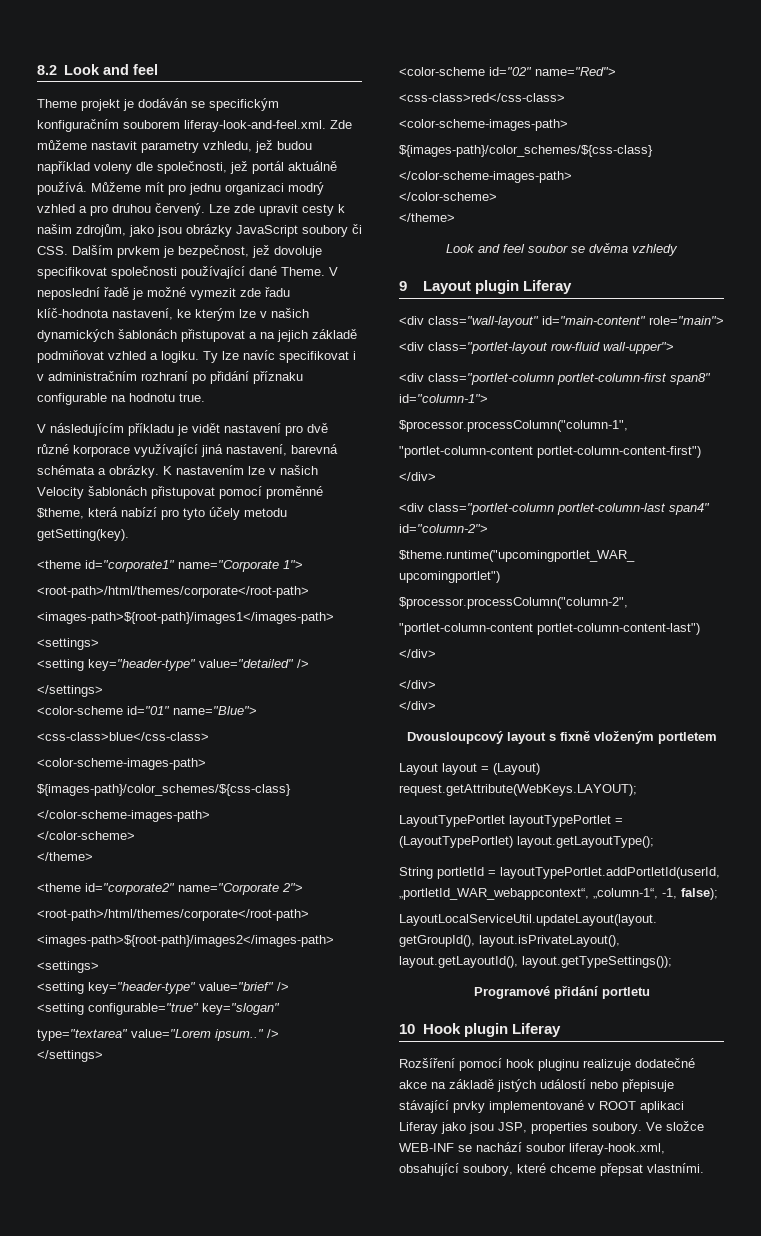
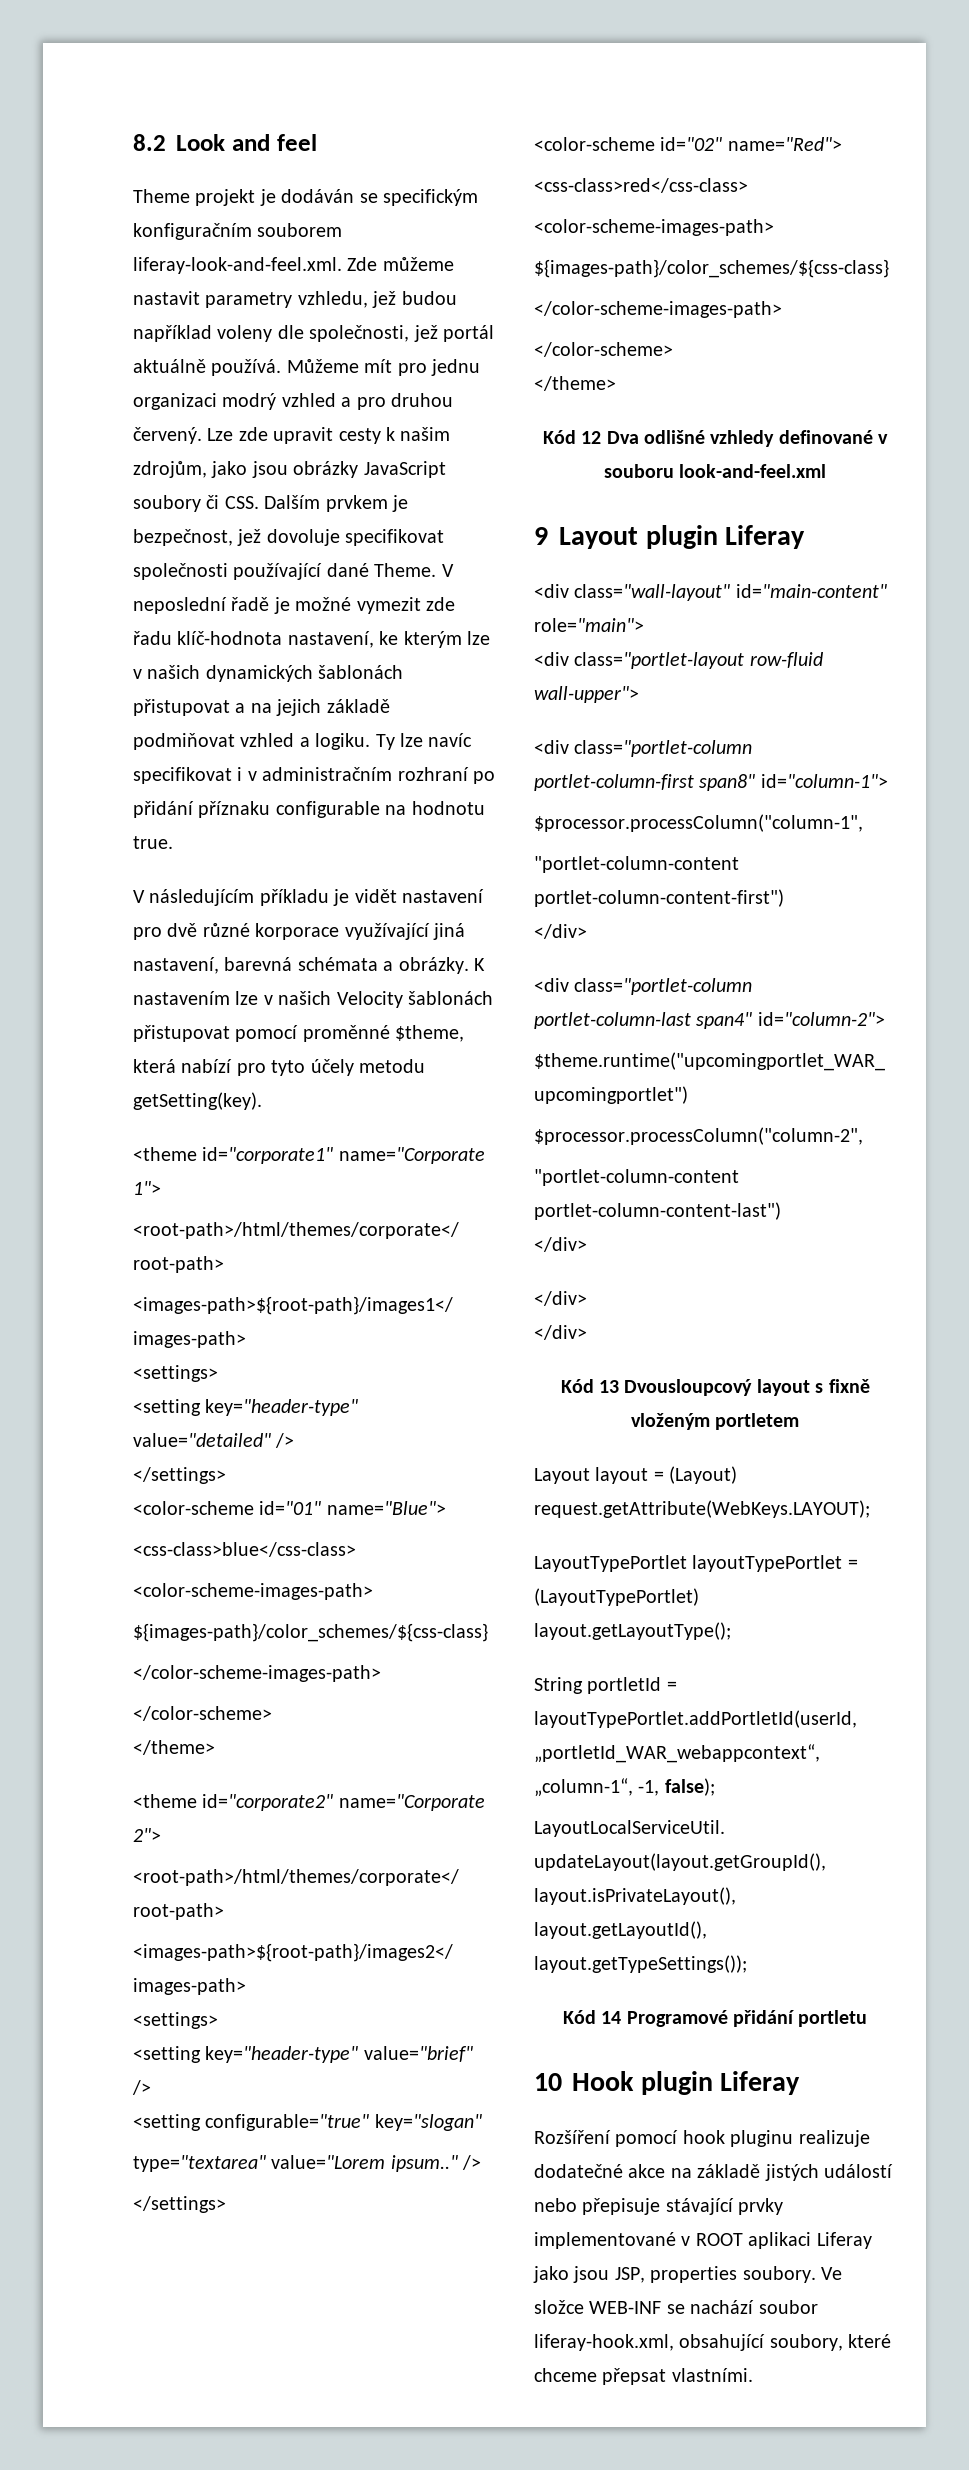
- Look and feel soubor se dvěma vzhledy
+ Kód 12 Dva odlišné vzhledy definované v souboru look-and-feel.xml
- Dvousloupcový layout s fixně vloženým portletem
+ Kód 13 Dvousloupcový layout s fixně vloženým portletem
- Programové přidání portletu
+ Kód 14 Programové přidání portletu

